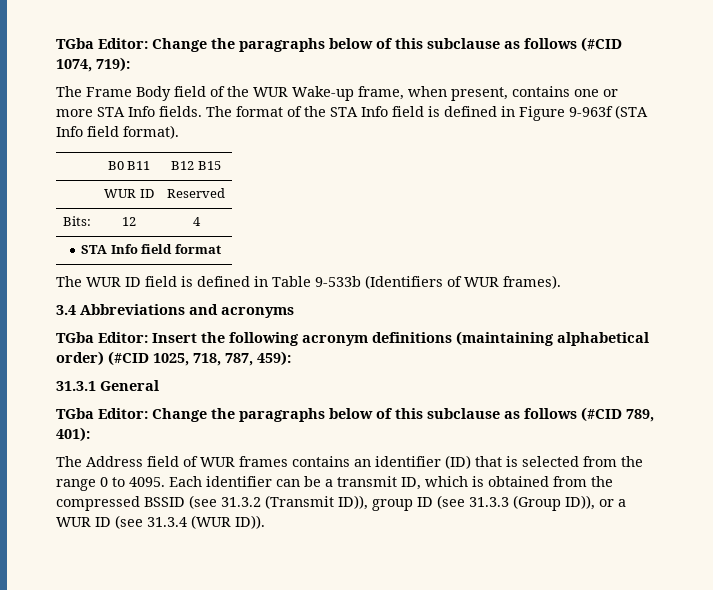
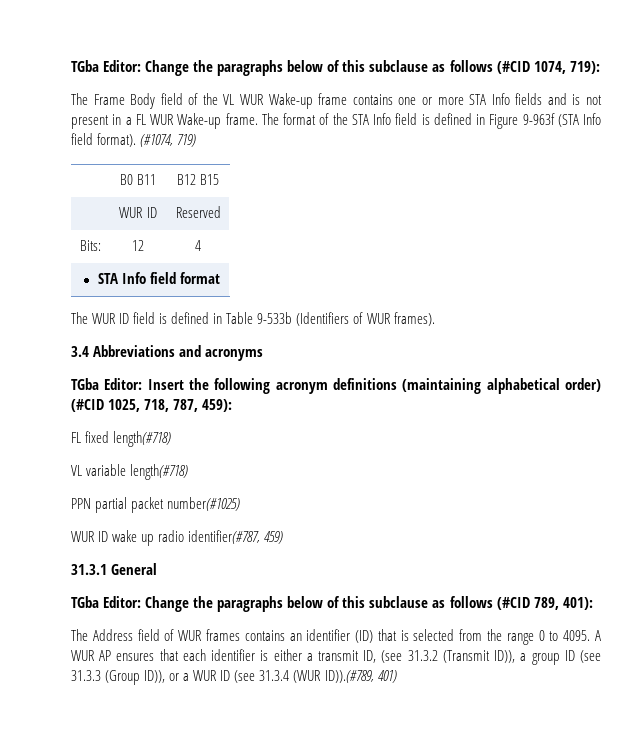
- The Frame Body field of the WUR Wake-up frame, when present, contains one or more STA Info fields.
+ The Frame Body field of the VL WUR Wake-up frame contains one or more STA Info fields and is not present in a FL WUR Wake-up frame.
+ (#1074, 719)
+ FL fixed length(#718)
+ VL variable length(#718)
+ PPN partial packet number(#1025)
+ WUR ID wake up radio identifier(#787, 459)
- Each identifier can be a transmit ID, which is obtained from the compressed BSSID (see 31.3.2 (Transmit ID)), group ID (see 31.3.3 (Group ID)), or a WUR ID (see 31.3.4 (WUR ID)).
+ A WUR AP ensures that each identifier is either a transmit ID, (see 31.3.2 (Transmit ID)), a group ID (see 31.3.3 (Group ID)), or a WUR ID (see 31.3.4 (WUR ID)).(#789, 401)

